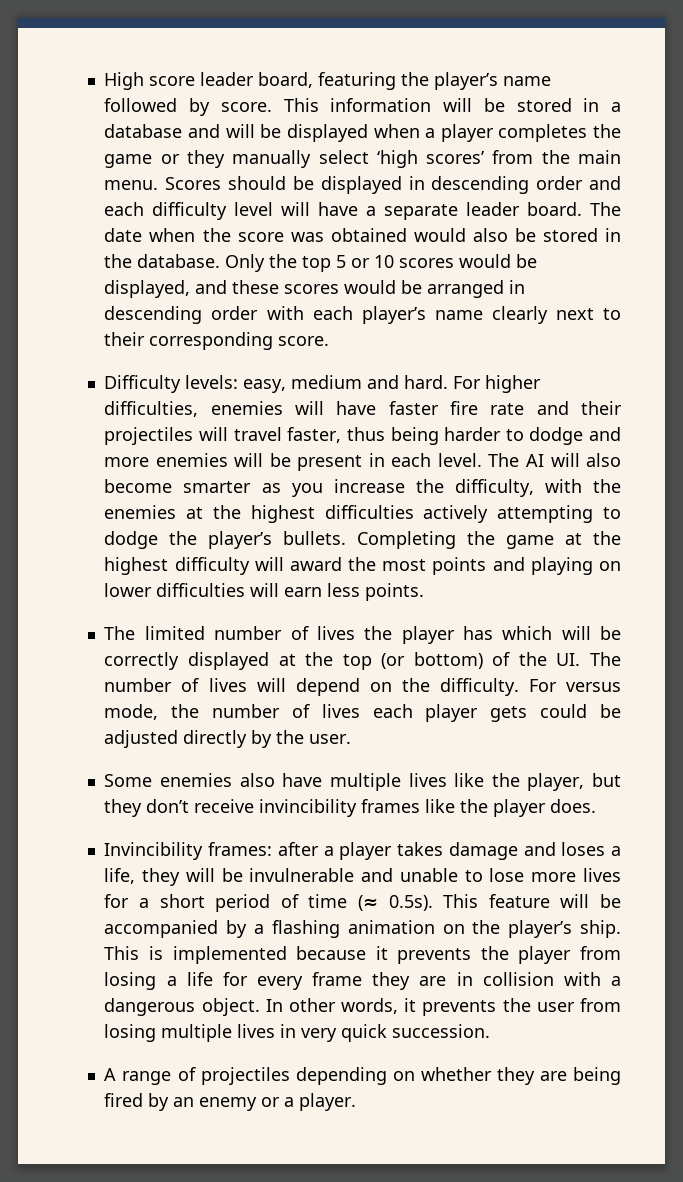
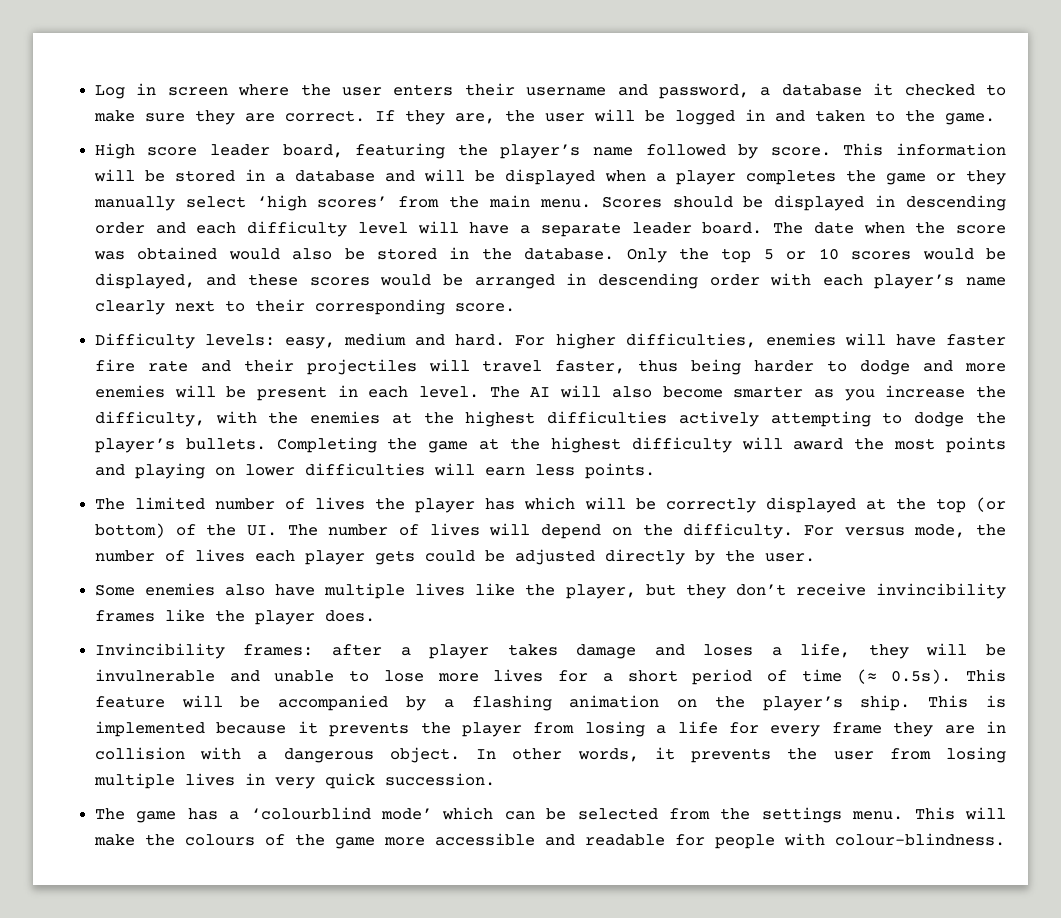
+ Log in screen where the user enters their username and password, a database it checked to make sure they are correct. If they are, the user will be logged in and taken to the game.
- A range of projectiles depending on whether they are being fired by an enemy or a player.
+ The game has a ‘colourblind mode’ which can be selected from the settings menu. This will make the colours of the game more accessible and readable for people with colour-blindness.

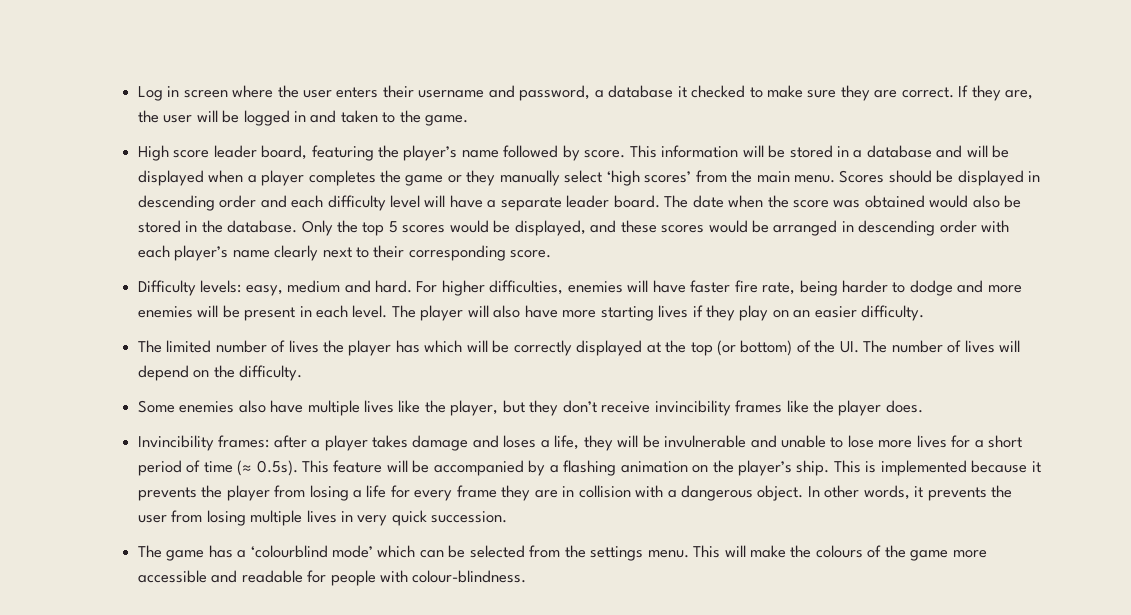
- Only the top 5 or 10 scores would be displayed, and these scores would be arranged in descending order with each player’s name clearly next to their corresponding score.
+ Only the top 5 scores would be displayed, and these scores would be arranged in descending order with each player’s name clearly next to their corresponding score.
- For higher difficulties, enemies will have faster fire rate and their projectiles will travel faster, thus being harder to dodge and more enemies will be present in each level.
+ For higher difficulties, enemies will have faster fire rate, being harder to dodge and more enemies will be present in each level.
- The AI will also become smarter as you increase the difficulty, with the enemies at the highest difficulties actively attempting to dodge the player’s bullets. Completing the game at the highest difficulty will award the most points and playing on lower difficulties will earn less points.
+ The player will also have more starting lives if they play on an easier difficulty.
- For versus mode, the number of lives each player gets could be adjusted directly by the user.

